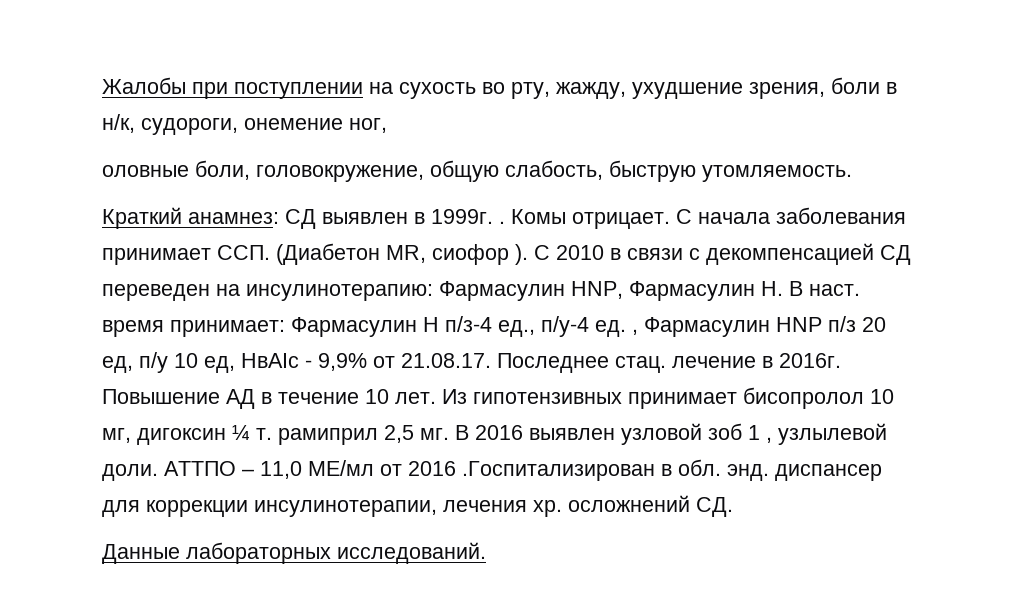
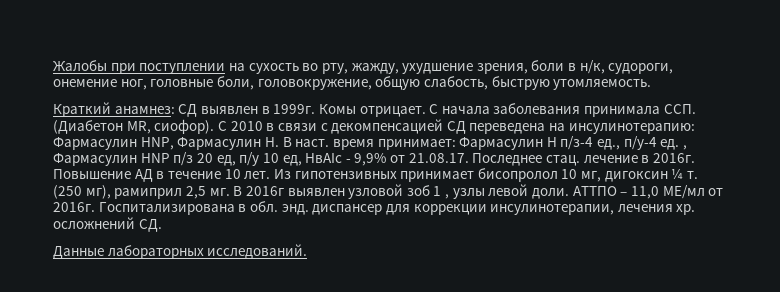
- Жалобы при поступлении на сухость во рту, жажду, ухудшение зрения, боли в н/к, судороги, онемение ног,
- оловные боли, головокружение, общую слабость, быструю утомляемость.
+ Жалобы при поступлении на сухость во рту, жажду, ухудшение зрения, боли в н/к, судороги, онемение ног, головные боли, головокружение, общую слабость, быструю утомляемость.
- Краткий анамнез: СД выявлен в 1999г. .
+ Краткий анамнез: СД выявлен в 1999г.
- С начала заболевания принимает ССП. (Диабетон MR, сиофор ).
+ С начала заболевания принимала ССП. (Диабетон MR, сиофор).
- С 2010 в связи с декомпенсацией СД переведен на инсулинотерапию: Фармасулин НNP, Фармасулин Н. В наст. время принимает: Фармасулин Н п/з-4 ед., п/у-4 ед. , Фармасулин НNP п/з 20 ед, п/у 10 ед, НвАIс - 9,9% от 21.08.17. Последнее стац. лечение в 2016г.
+ С 2010 в связи с декомпенсацией СД переведена на инсулинотерапию: Фармасулин НNP, Фармасулин Н. В наст. время принимает: Фармасулин Н п/з-4 ед., п/у-4 ед. , Фармасулин НNP п/з 20 ед, п/у 10 ед, НвАIс - 9,9% от 21.08.17. Последнее стац. лечение в 2016г.
- Из гипотензивных принимает бисопролол 10 мг, дигоксин ¼ т. рамиприл 2,5 мг.
+ Из гипотензивных принимает бисопролол 10 мг, дигоксин ¼ т. (250 мг), рамиприл 2,5 мг.
- В 2016 выявлен узловой зоб 1 , узлылевой доли.
+ В 2016г выявлен узловой зоб 1 , узлы левой доли.
- АТТПО – 11,0 МЕ/мл от 2016 .Госпитализирован в обл. энд. диспансер для коррекции инсулинотерапии, лечения хр. осложнений СД.
+ АТТПО – 11,0 МЕ/мл от 2016г. Госпитализирована в обл. энд. диспансер для коррекции инсулинотерапии, лечения хр. осложнений СД.

